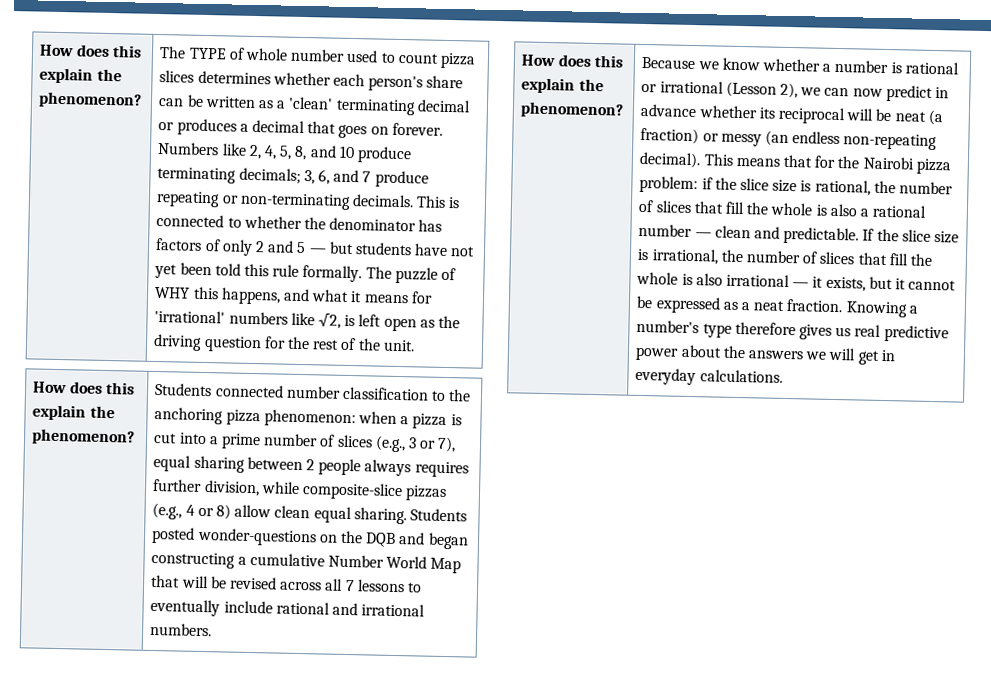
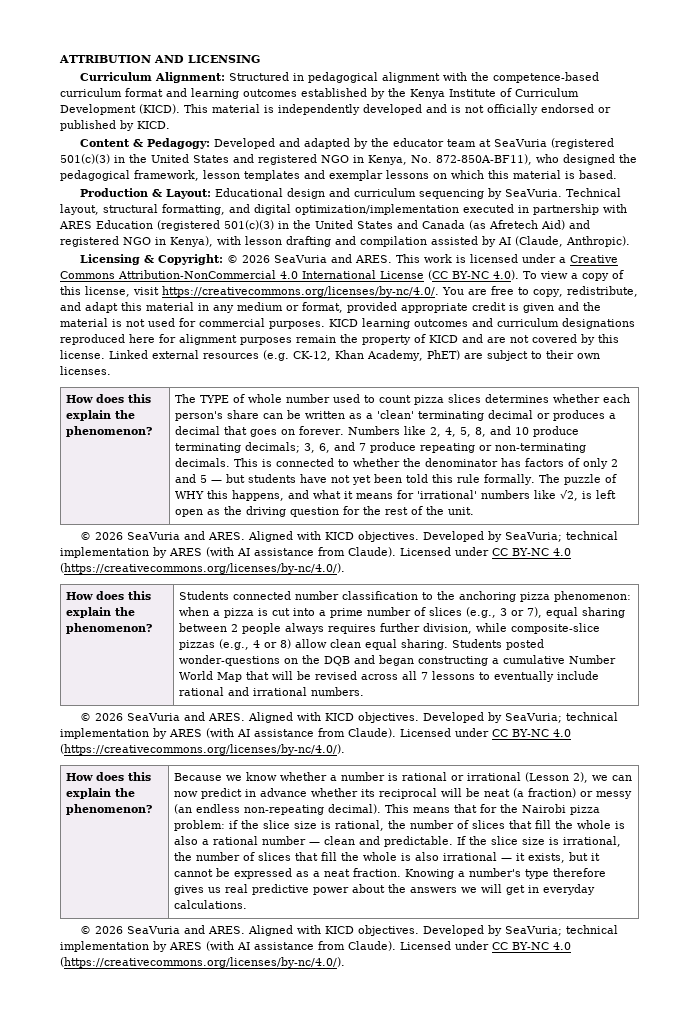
+ ATTRIBUTION AND LICENSING
+ Curriculum Alignment: Structured in pedagogical alignment with the competence-based curriculum format and learning outcomes established by the Kenya Institute of Curriculum Development (KICD). This material is independently developed and is not officially endorsed or published by KICD.
+ Content & Pedagogy: Developed and adapted by the educator team at SeaVuria (registered 501(c)(3) in the United States and registered NGO in Kenya, No. 872-850A-BF11), who designed the pedagogical framework, lesson templates and exemplar lessons on which this material is based.
+ Production & Layout: Educational design and curriculum sequencing by SeaVuria. Technical layout, structural formatting, and digital optimization/implementation executed in partnership with ARES Education (registered 501(c)(3) in the United States and Canada (as Afretech Aid) and registered NGO in Kenya), with lesson drafting and compilation assisted by AI (Claude, Anthropic).
+ Licensing & Copyright: © 2026 SeaVuria and ARES. This work is licensed under a Creative Commons Attribution-NonCommercial 4.0 International License (CC BY-NC 4.0). To view a copy of this license, visit https://creativecommons.org/licenses/by-nc/4.0/. You are free to copy, redistribute, and adapt this material in any medium or format, provided appropriate credit is given and the material is not used for commercial purposes. KICD learning outcomes and curriculum designations reproduced here for alignment purposes remain the property of KICD and are not covered by this license. Linked external resources (e.g. CK-12, Khan Academy, PhET) are subject to their own licenses.
  The puzzle of WHY this happens, and what it means for 'irrational' numbers like √2, is left open as the driving question for the rest of the unit.
+ © 2026 SeaVuria and ARES. Aligned with KICD objectives. Developed by SeaVuria; technical implementation by ARES (with AI assistance from Claude). Licensed under CC BY-NC 4.0 (https://creativecommons.org/licenses/by-nc/4.0/).
  Students posted wonder-questions on the DQB and began constructing a cumulative Number World Map that will be revised across all 7 lessons to eventually include rational and irrational numbers.
+ © 2026 SeaVuria and ARES. Aligned with KICD objectives. Developed by SeaVuria; technical implementation by ARES (with AI assistance from Claude). Licensed under CC BY-NC 4.0 (https://creativecommons.org/licenses/by-nc/4.0/).
  Knowing a number's type therefore gives us real predictive power about the answers we will get in everyday calculations.
+ © 2026 SeaVuria and ARES. Aligned with KICD objectives. Developed by SeaVuria; technical implementation by ARES (with AI assistance from Claude). Licensed under CC BY-NC 4.0 (https://creativecommons.org/licenses/by-nc/4.0/).

